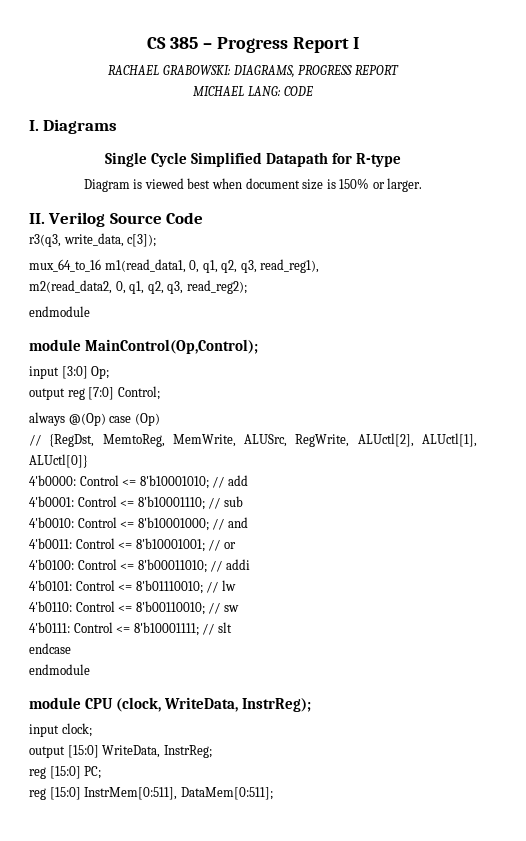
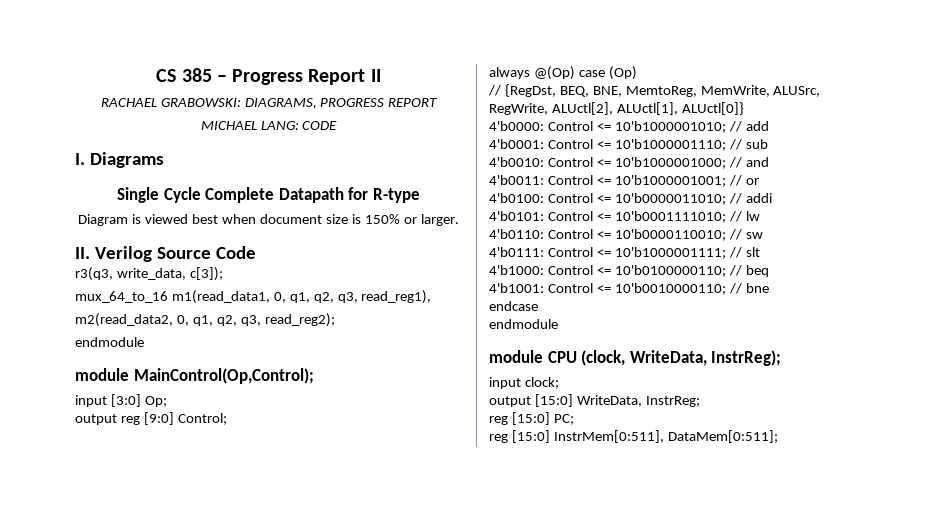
- CS 385 – Progress Report I
+ CS 385 – Progress Report II
- Single Cycle Simplified Datapath for R-type
+ Single Cycle Complete Datapath for R-type
- output reg [7:0] Control;
+ output reg [9:0] Control;
- // {RegDst, MemtoReg, MemWrite, ALUSrc, RegWrite, ALUctl[2], ALUctl[1], ALUctl[0]}
+ // {RegDst, BEQ, BNE, MemtoReg, MemWrite, ALUSrc, RegWrite, ALUctl[2], ALUctl[1], ALUctl[0]}
- 4'b0000: Control <= 8'b10001010; // add
+ 4'b0000: Control <= 10'b1000001010; // add
- 4'b0001: Control <= 8'b10001110; // sub
+ 4'b0001: Control <= 10'b1000001110; // sub
- 4'b0010: Control <= 8'b10001000; // and
+ 4'b0010: Control <= 10'b1000001000; // and
- 4'b0011: Control <= 8'b10001001; // or
+ 4'b0011: Control <= 10'b1000001001; // or
- 4'b0100: Control <= 8'b00011010; // addi
+ 4'b0100: Control <= 10'b0000011010; // addi
- 4'b0101: Control <= 8'b01110010; // lw
+ 4'b0101: Control <= 10'b0001111010; // lw
- 4'b0110: Control <= 8'b00110010; // sw
+ 4'b0110: Control <= 10'b0000110010; // sw
- 4'b0111: Control <= 8'b10001111; // slt
+ 4'b0111: Control <= 10'b1000001111; // slt
+ 4'b1000: Control <= 10'b0100000110; // beq
+ 4'b1001: Control <= 10'b0010000110; // bne

